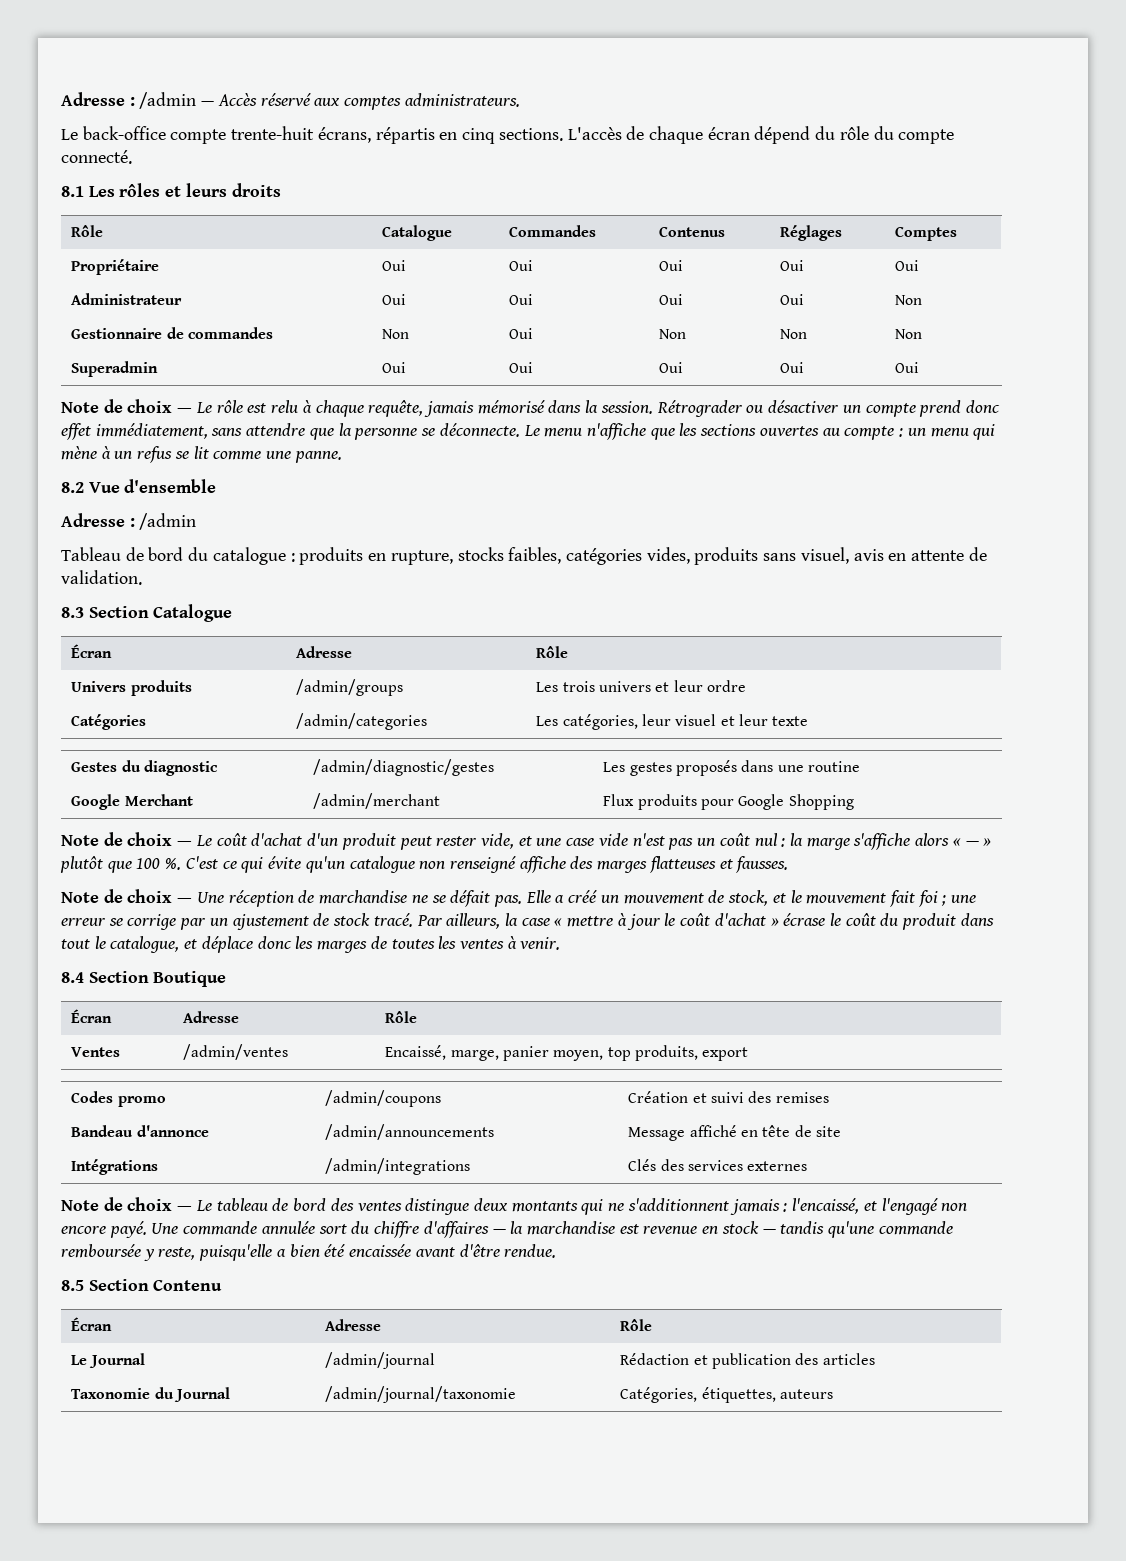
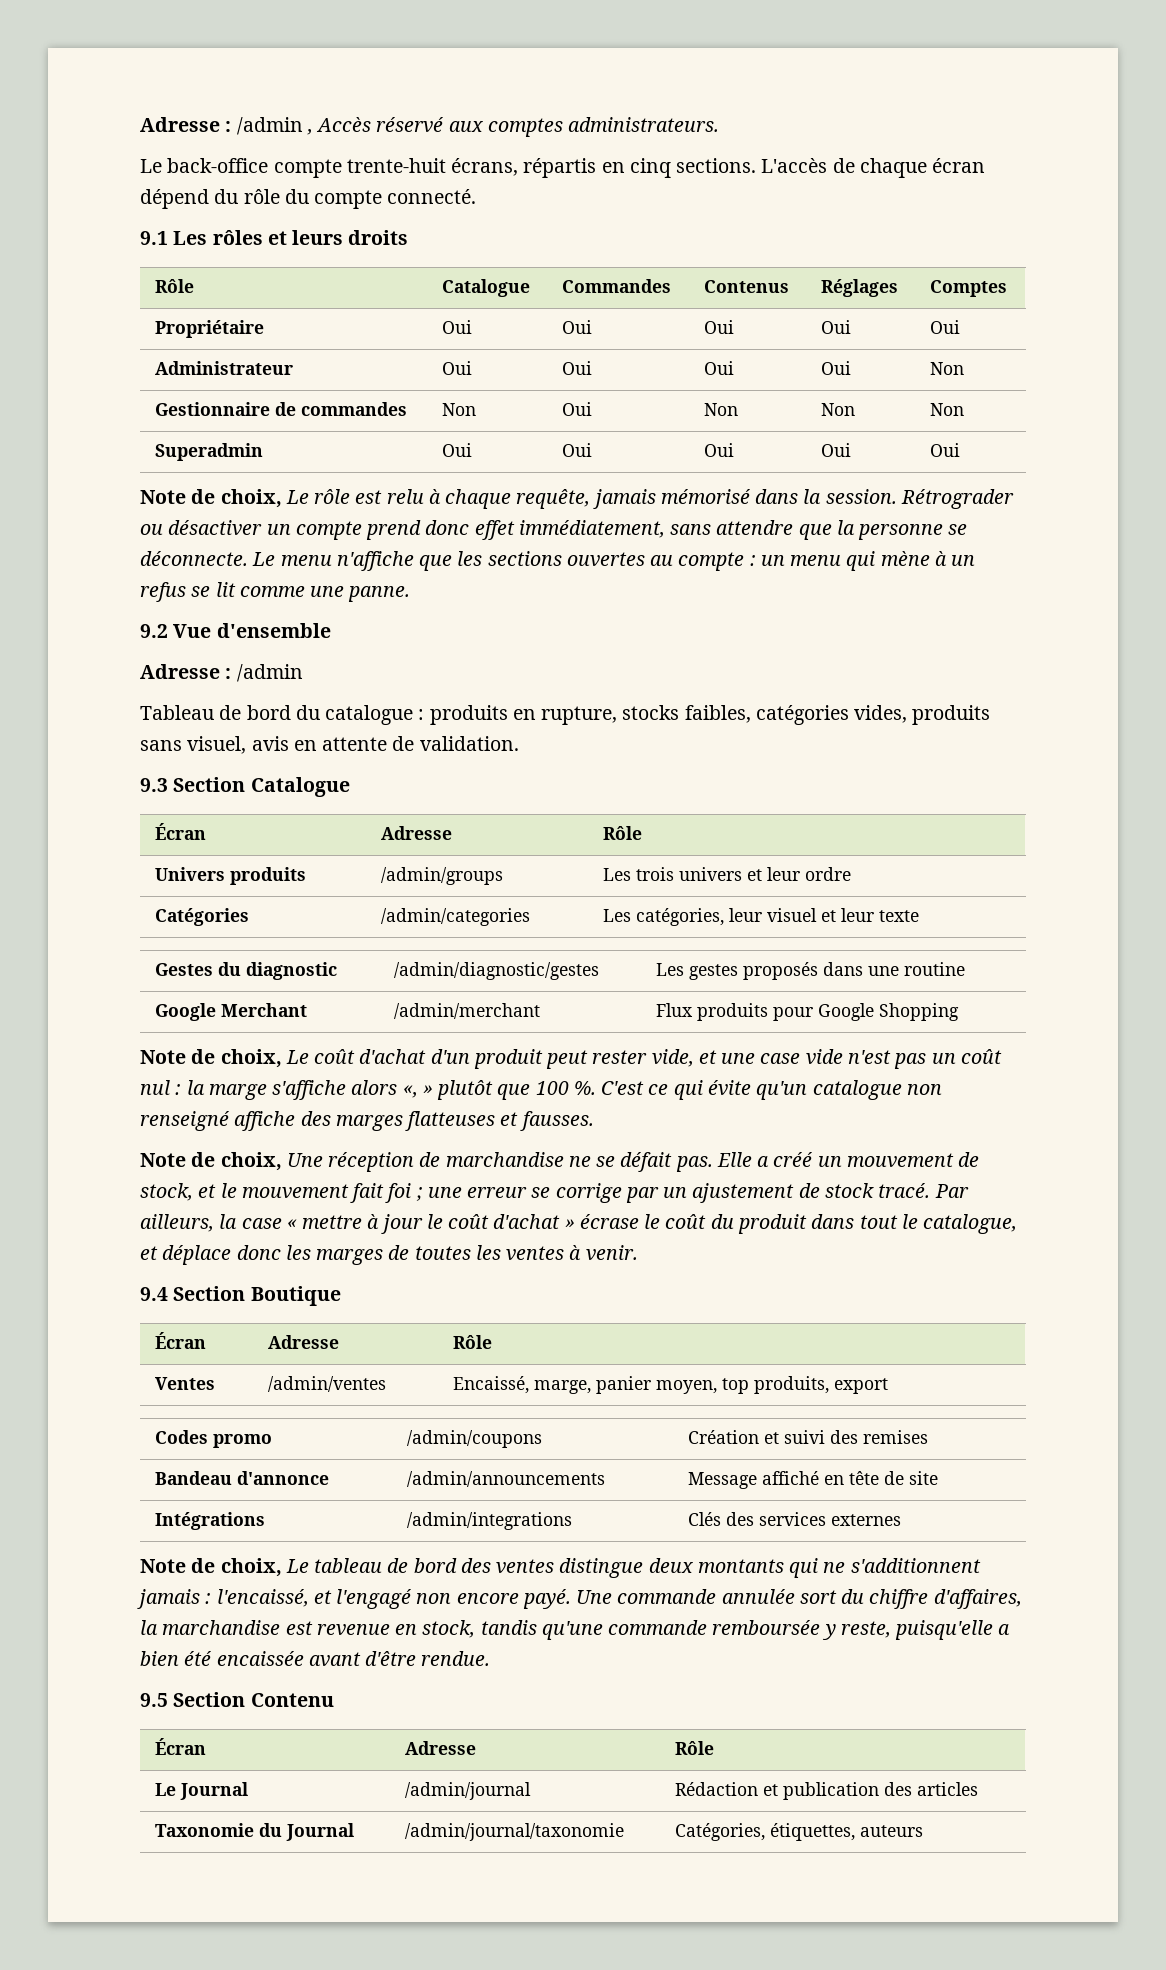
- Adresse : /admin — Accès réservé aux comptes administrateurs.
+ Adresse : /admin , Accès réservé aux comptes administrateurs.
- 8.1 Les rôles et leurs droits
+ 9.1 Les rôles et leurs droits
- Note de choix — Le rôle est relu à chaque requête, jamais mémorisé dans la session.
+ Note de choix, Le rôle est relu à chaque requête, jamais mémorisé dans la session.
- 8.2 Vue d'ensemble
+ 9.2 Vue d'ensemble
- 8.3 Section Catalogue
+ 9.3 Section Catalogue
- Note de choix — Le coût d'achat d'un produit peut rester vide, et une case vide n'est pas un coût nul : la marge s'affiche alors « — » plutôt que 100 %.
+ Note de choix, Le coût d'achat d'un produit peut rester vide, et une case vide n'est pas un coût nul : la marge s'affiche alors «, » plutôt que 100 %.
- Note de choix — Une réception de marchandise ne se défait pas.
+ Note de choix, Une réception de marchandise ne se défait pas.
- 8.4 Section Boutique
+ 9.4 Section Boutique
- Note de choix — Le tableau de bord des ventes distingue deux montants qui ne s'additionnent jamais : l'encaissé, et l'engagé non encore payé.
+ Note de choix, Le tableau de bord des ventes distingue deux montants qui ne s'additionnent jamais : l'encaissé, et l'engagé non encore payé.
- Une commande annulée sort du chiffre d'affaires — la marchandise est revenue en stock — tandis qu'une commande remboursée y reste, puisqu'elle a bien été encaissée avant d'être rendue.
+ Une commande annulée sort du chiffre d'affaires, la marchandise est revenue en stock, tandis qu'une commande remboursée y reste, puisqu'elle a bien été encaissée avant d'être rendue.
- 8.5 Section Contenu
+ 9.5 Section Contenu

